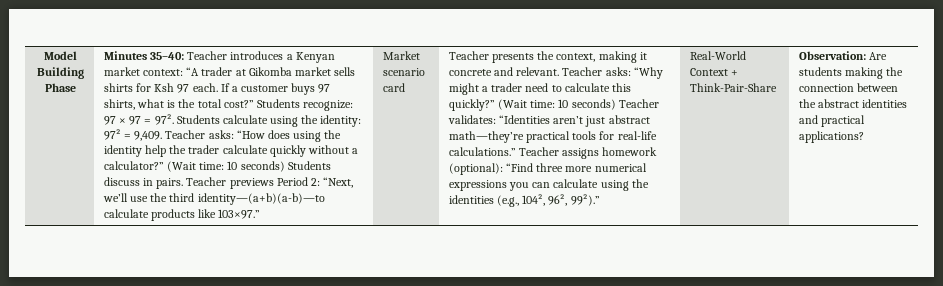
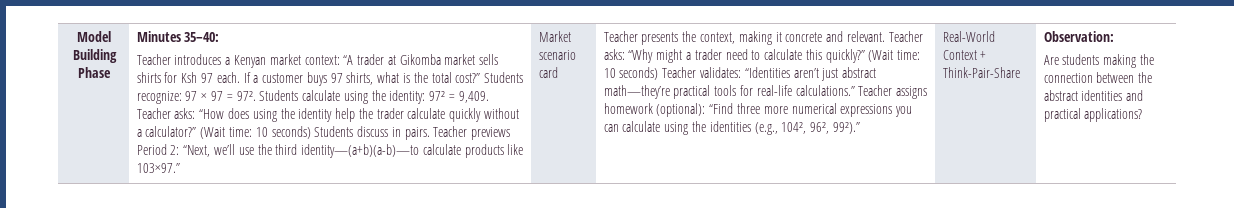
- Minutes 35–40: Teacher introduces a Kenyan market context: “A trader at Gikomba market sells shirts for Ksh 97 each.
+ Minutes 35–40:
+ Teacher introduces a Kenyan market context: “A trader at Gikomba market sells shirts for Ksh 97 each.
- Observation: Are students making the connection between the abstract identities and practical applications?
+ Observation:
+ Are students making the connection between the abstract identities and practical applications?

